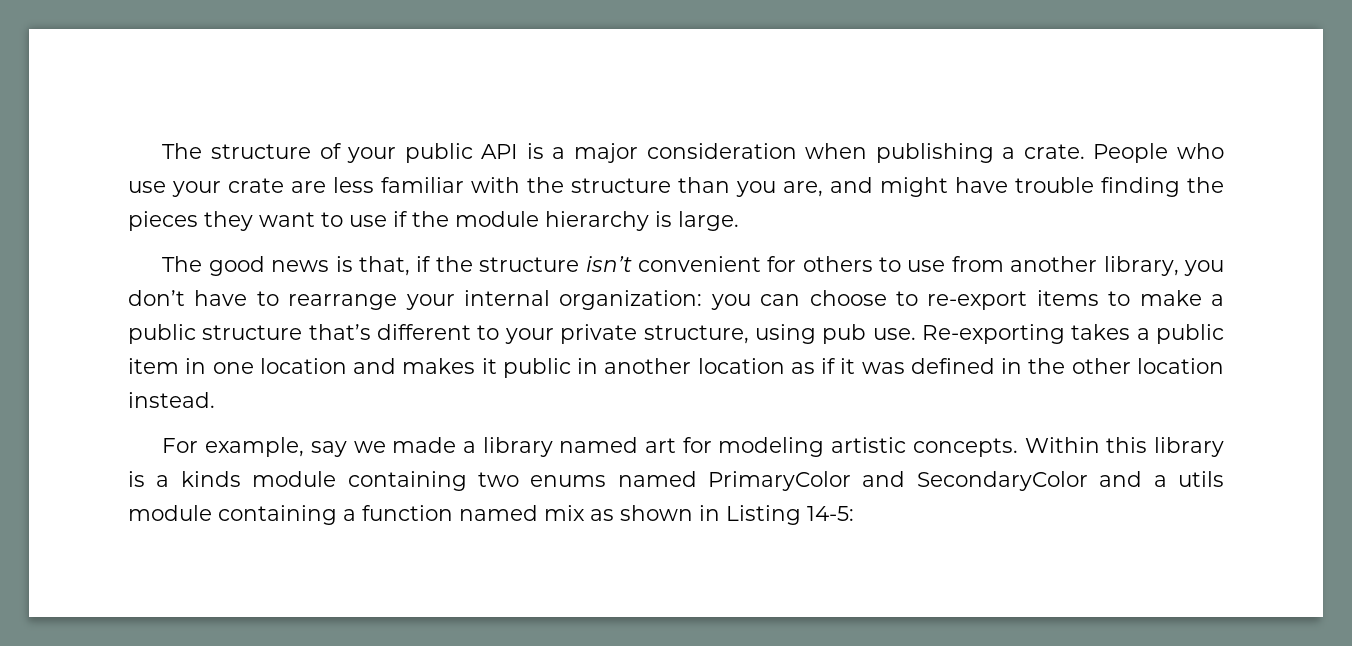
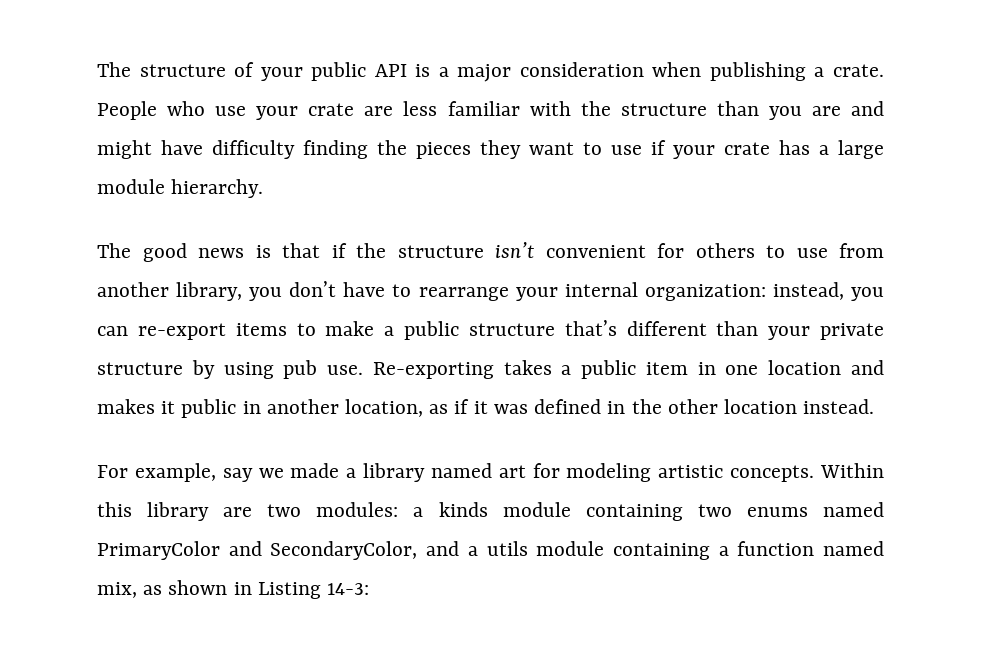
- People who use your crate are less familiar with the structure than you are, and might have trouble finding the pieces they want to use if the module hierarchy is large.
+ People who use your crate are less familiar with the structure than you are and might have difficulty finding the pieces they want to use if your crate has a large module hierarchy.
- The good news is that, if the structure isn’t convenient for others to use from another library, you don’t have to rearrange your internal organization: you can choose to re-export items to make a public structure that’s different to your private structure, using pub use.
+ The good news is that if the structure isn’t convenient for others to use from another library, you don’t have to rearrange your internal organization: instead, you can re-export items to make a public structure that’s different than your private structure by using pub use.
- Re-exporting takes a public item in one location and makes it public in another location as if it was defined in the other location instead.
+ Re-exporting takes a public item in one location and makes it public in another location, as if it was defined in the other location instead.
- Within this library is a kinds module containing two enums named PrimaryColor and SecondaryColor and a utils module containing a function named mix as shown in Listing 14-5:
+ Within this library are two modules: a kinds module containing two enums named PrimaryColor and SecondaryColor, and a utils module containing a function named mix, as shown in Listing 14-3:

